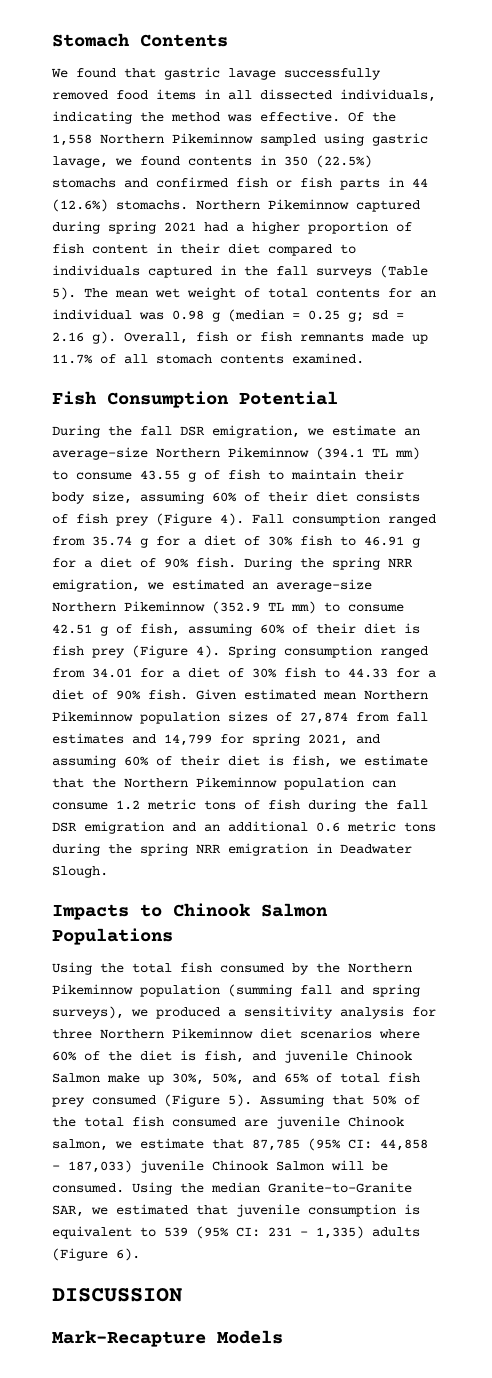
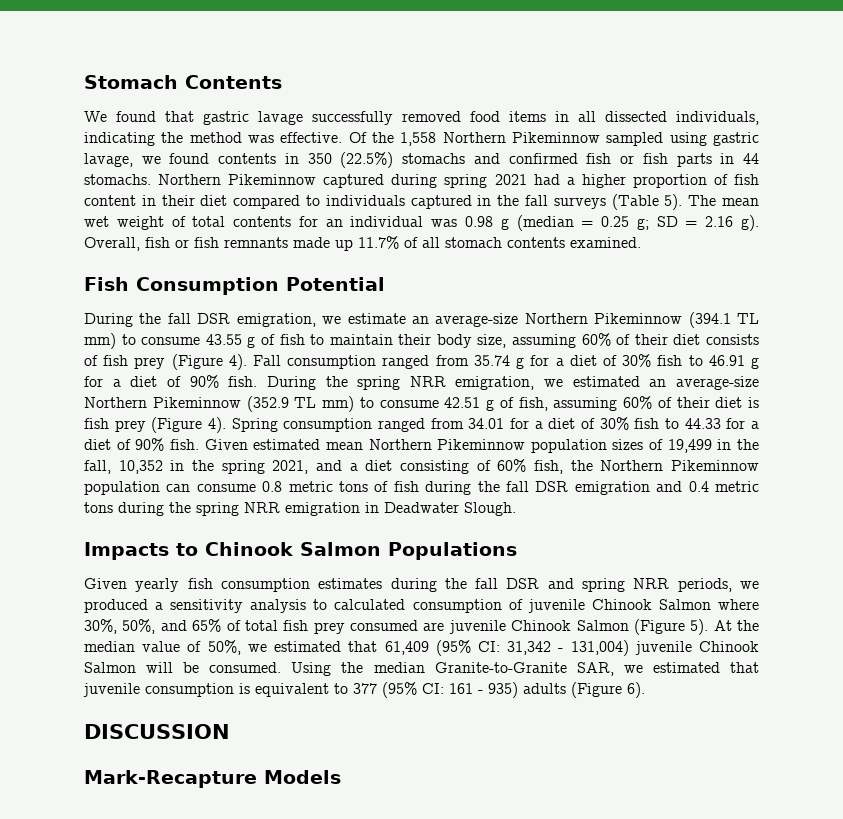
- Of the 1,558 Northern Pikeminnow sampled using gastric lavage, we found contents in 350 (22.5%) stomachs and confirmed fish or fish parts in 44 (12.6%) stomachs.
+ Of the 1,558 Northern Pikeminnow sampled using gastric lavage, we found contents in 350 (22.5%) stomachs and confirmed fish or fish parts in 44 stomachs.
- The mean wet weight of total contents for an individual was 0.98 g (median = 0.25 g; sd = 2.16 g).
+ The mean wet weight of total contents for an individual was 0.98 g (median = 0.25 g; SD = 2.16 g).
- Given estimated mean Northern Pikeminnow population sizes of 27,874 from fall estimates and 14,799 for spring 2021, and assuming 60% of their diet is fish, we estimate that the Northern Pikeminnow population can consume 1.2 metric tons of fish during the fall DSR emigration and an additional 0.6 metric tons during the spring NRR emigration in Deadwater Slough.
+ Given estimated mean Northern Pikeminnow population sizes of 19,499 in the fall, 10,352 in the spring 2021, and a diet consisting of 60% fish, the Northern Pikeminnow population can consume 0.8 metric tons of fish during the fall DSR emigration and 0.4 metric tons during the spring NRR emigration in Deadwater Slough.
- Using the total fish consumed by the Northern Pikeminnow population (summing fall and spring surveys), we produced a sensitivity analysis for three Northern Pikeminnow diet scenarios where 60% of the diet is fish, and juvenile Chinook Salmon make up 30%, 50%, and 65% of total fish prey consumed (Figure 5). Assuming that 50% of the total fish consumed are juvenile Chinook salmon, we estimate that 87,785 (95% CI: 44,858 - 187,033) juvenile Chinook Salmon will be consumed.
+ Given yearly fish consumption estimates during the fall DSR and spring NRR periods, we produced a sensitivity analysis to calculated consumption of juvenile Chinook Salmon where 30%, 50%, and 65% of total fish prey consumed are juvenile Chinook Salmon (Figure 5). At the median value of 50%, we estimated that 61,409 (95% CI: 31,342 - 131,004) juvenile Chinook Salmon will be consumed.
- Using the median Granite-to-Granite SAR, we estimated that juvenile consumption is equivalent to 539 (95% CI: 231 - 1,335) adults (Figure 6).
+ Using the median Granite-to-Granite SAR, we estimated that juvenile consumption is equivalent to 377 (95% CI: 161 - 935) adults (Figure 6).

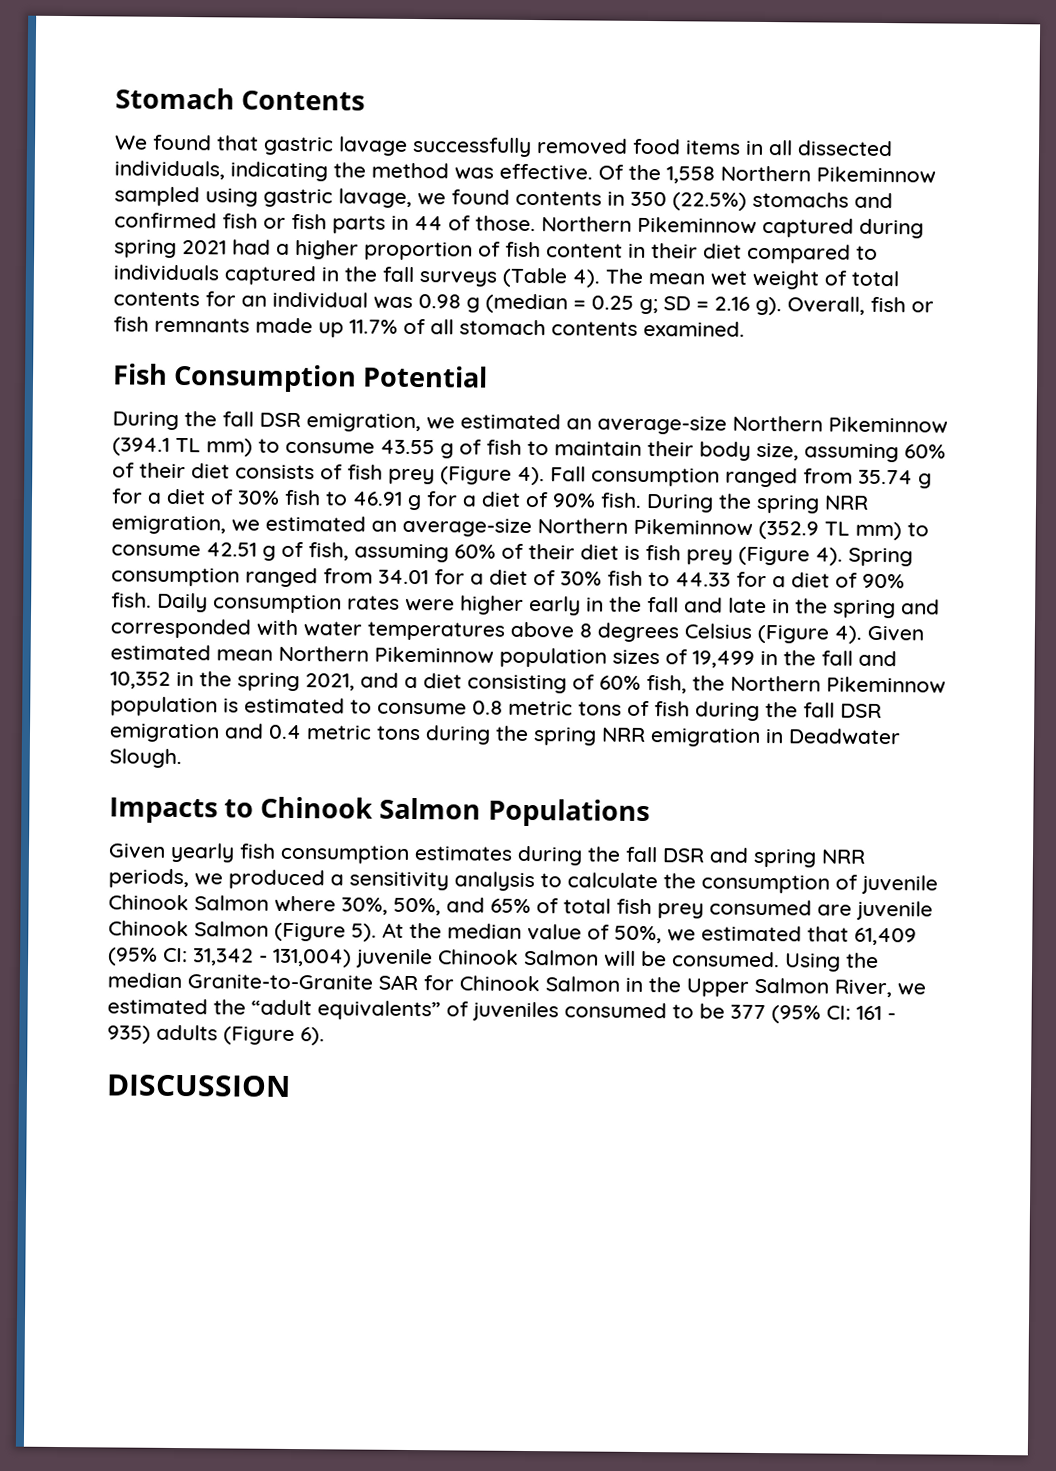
- Of the 1,558 Northern Pikeminnow sampled using gastric lavage, we found contents in 350 (22.5%) stomachs and confirmed fish or fish parts in 44 stomachs.
+ Of the 1,558 Northern Pikeminnow sampled using gastric lavage, we found contents in 350 (22.5%) stomachs and confirmed fish or fish parts in 44 of those.
- Northern Pikeminnow captured during spring 2021 had a higher proportion of fish content in their diet compared to individuals captured in the fall surveys (Table 5).
+ Northern Pikeminnow captured during spring 2021 had a higher proportion of fish content in their diet compared to individuals captured in the fall surveys (Table 4).
- During the fall DSR emigration, we estimate an average-size Northern Pikeminnow (394.1 TL mm) to consume 43.55 g of fish to maintain their body size, assuming 60% of their diet consists of fish prey (Figure 4).
+ During the fall DSR emigration, we estimated an average-size Northern Pikeminnow (394.1 TL mm) to consume 43.55 g of fish to maintain their body size, assuming 60% of their diet consists of fish prey (Figure 4).
+ Daily consumption rates were higher early in the fall and late in the spring and corresponded with water temperatures above 8 degrees Celsius (Figure 4).
- Given estimated mean Northern Pikeminnow population sizes of 19,499 in the fall, 10,352 in the spring 2021, and a diet consisting of 60% fish, the Northern Pikeminnow population can consume 0.8 metric tons of fish during the fall DSR emigration and 0.4 metric tons during the spring NRR emigration in Deadwater Slough.
+ Given estimated mean Northern Pikeminnow population sizes of 19,499 in the fall and 10,352 in the spring 2021, and a diet consisting of 60% fish, the Northern Pikeminnow population is estimated to consume 0.8 metric tons of fish during the fall DSR emigration and 0.4 metric tons during the spring NRR emigration in Deadwater Slough.
- Given yearly fish consumption estimates during the fall DSR and spring NRR periods, we produced a sensitivity analysis to calculated consumption of juvenile Chinook Salmon where 30%, 50%, and 65% of total fish prey consumed are juvenile Chinook Salmon (Figure 5).
+ Given yearly fish consumption estimates during the fall DSR and spring NRR periods, we produced a sensitivity analysis to calculate the consumption of juvenile Chinook Salmon where 30%, 50%, and 65% of total fish prey consumed are juvenile Chinook Salmon (Figure 5).
- Using the median Granite-to-Granite SAR, we estimated that juvenile consumption is equivalent to 377 (95% CI: 161 - 935) adults (Figure 6).
+ Using the median Granite-to-Granite SAR for Chinook Salmon in the Upper Salmon River, we estimated the “adult equivalents” of juveniles consumed to be 377 (95% CI: 161 - 935) adults (Figure 6).
- Mark-Recapture Models

